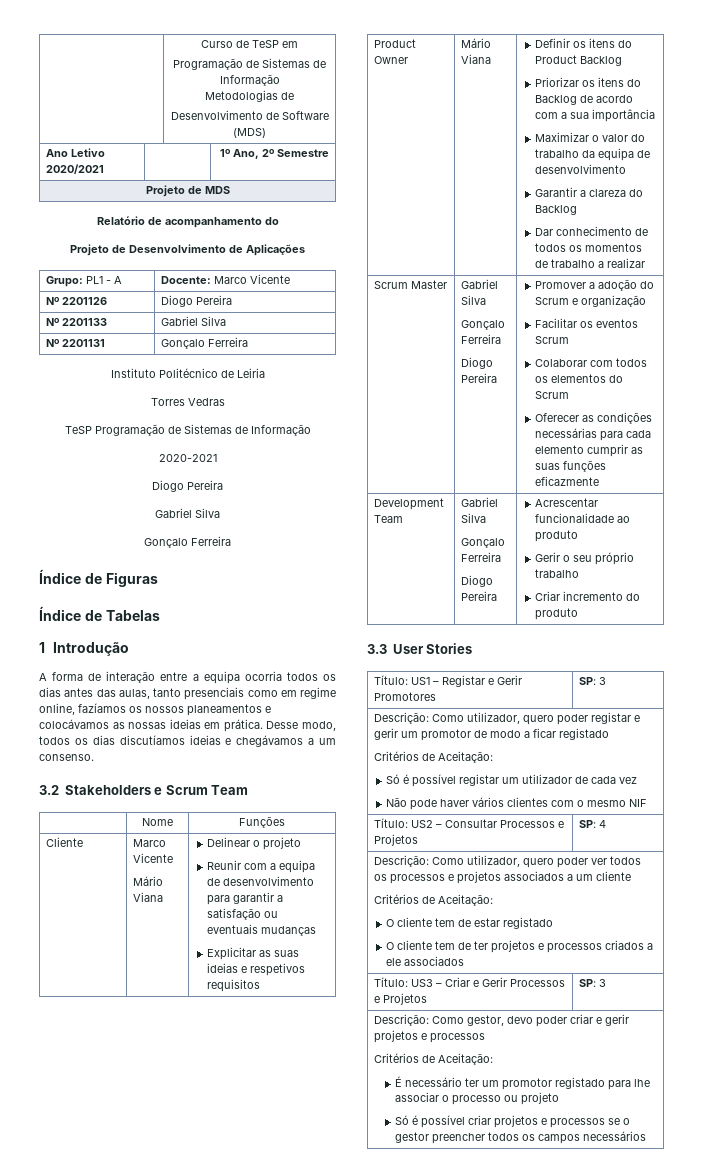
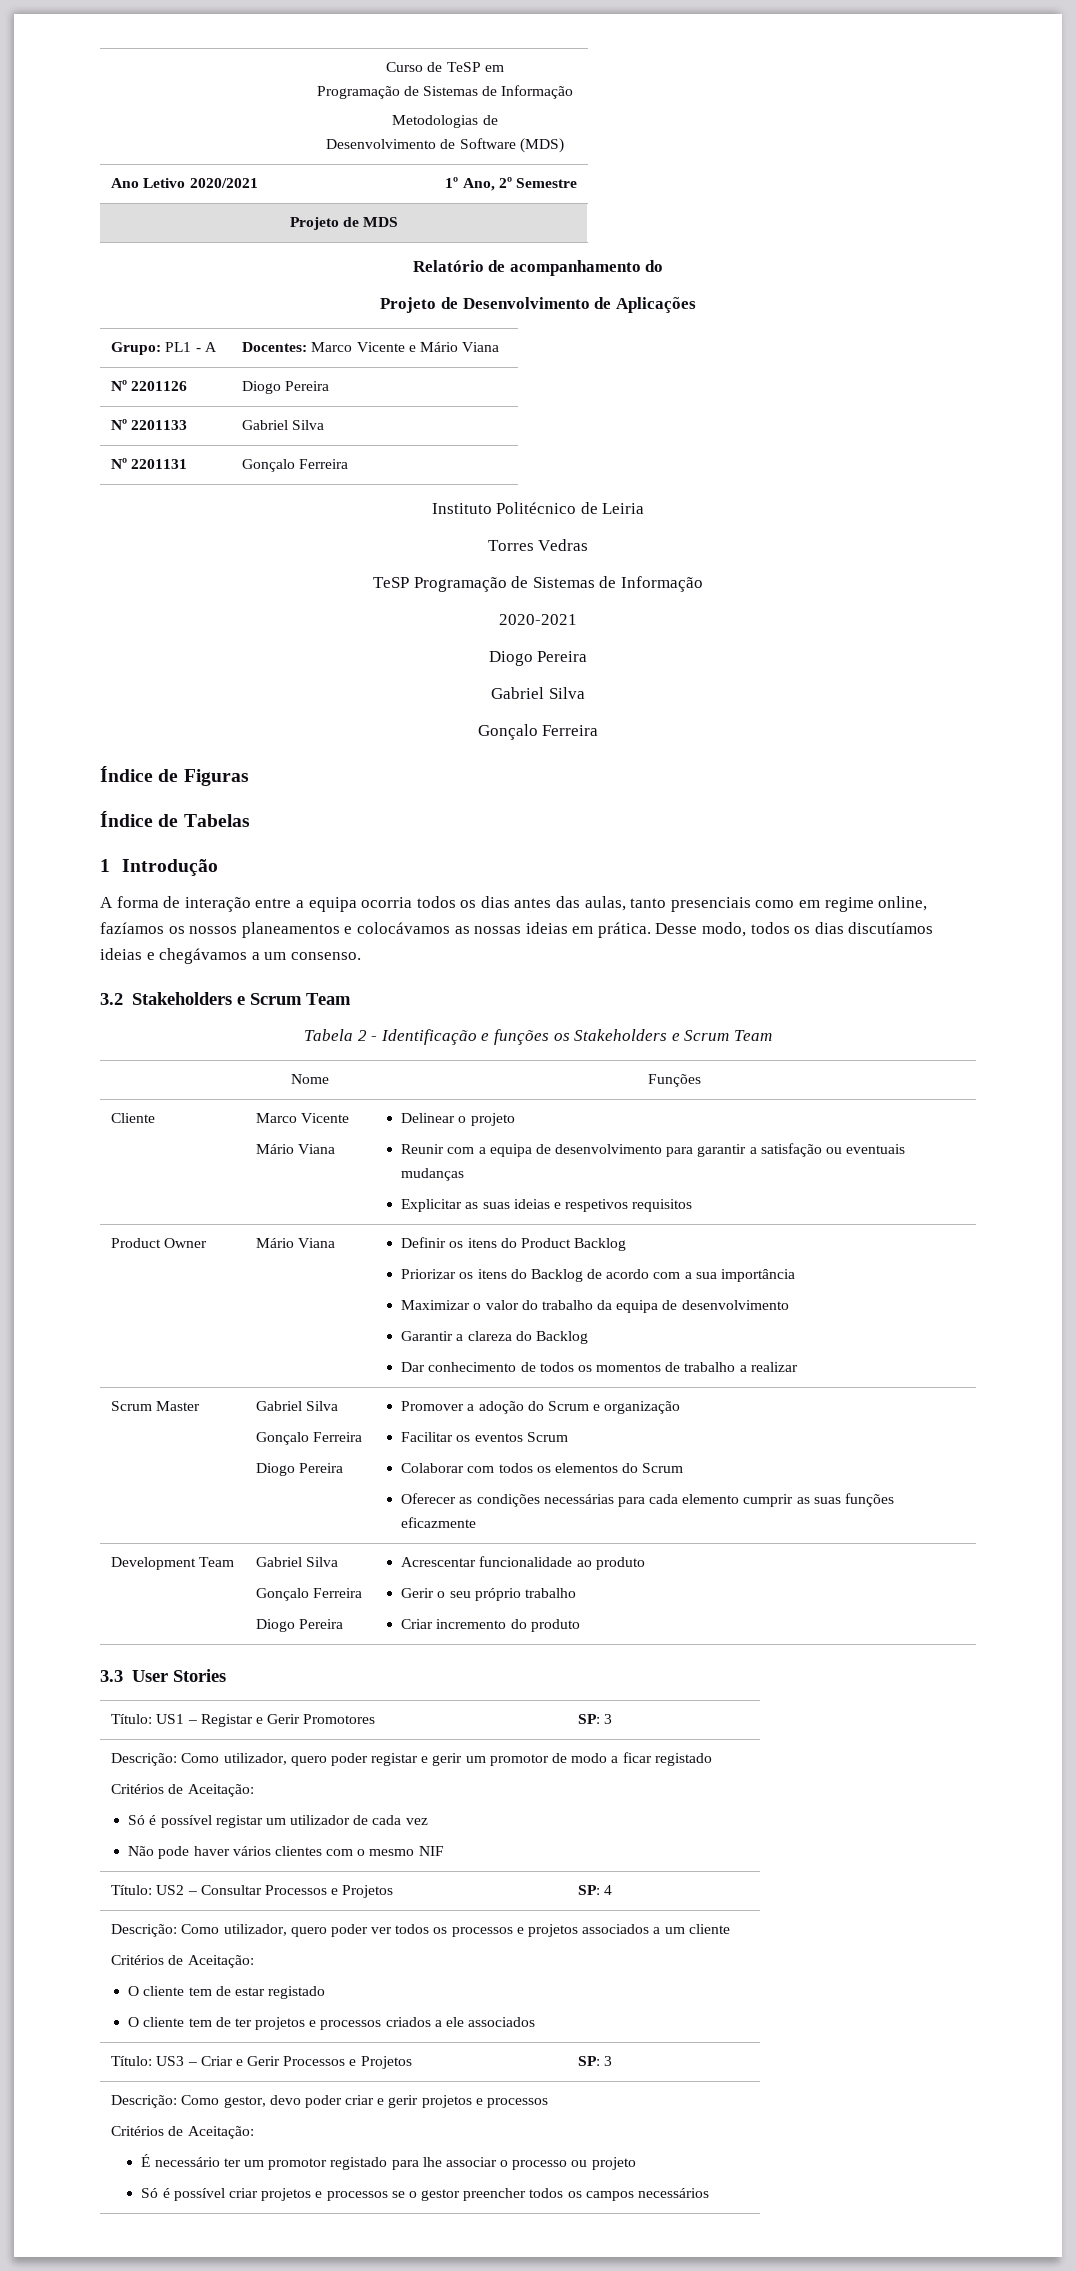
- Grupo: PL1 - A | Docente: Marco Vicente
+ Grupo: PL1 - A | Docentes: Marco Vicente e Mário Viana
+ Tabela 2 - Identificação e funções os Stakeholders e Scrum Team

